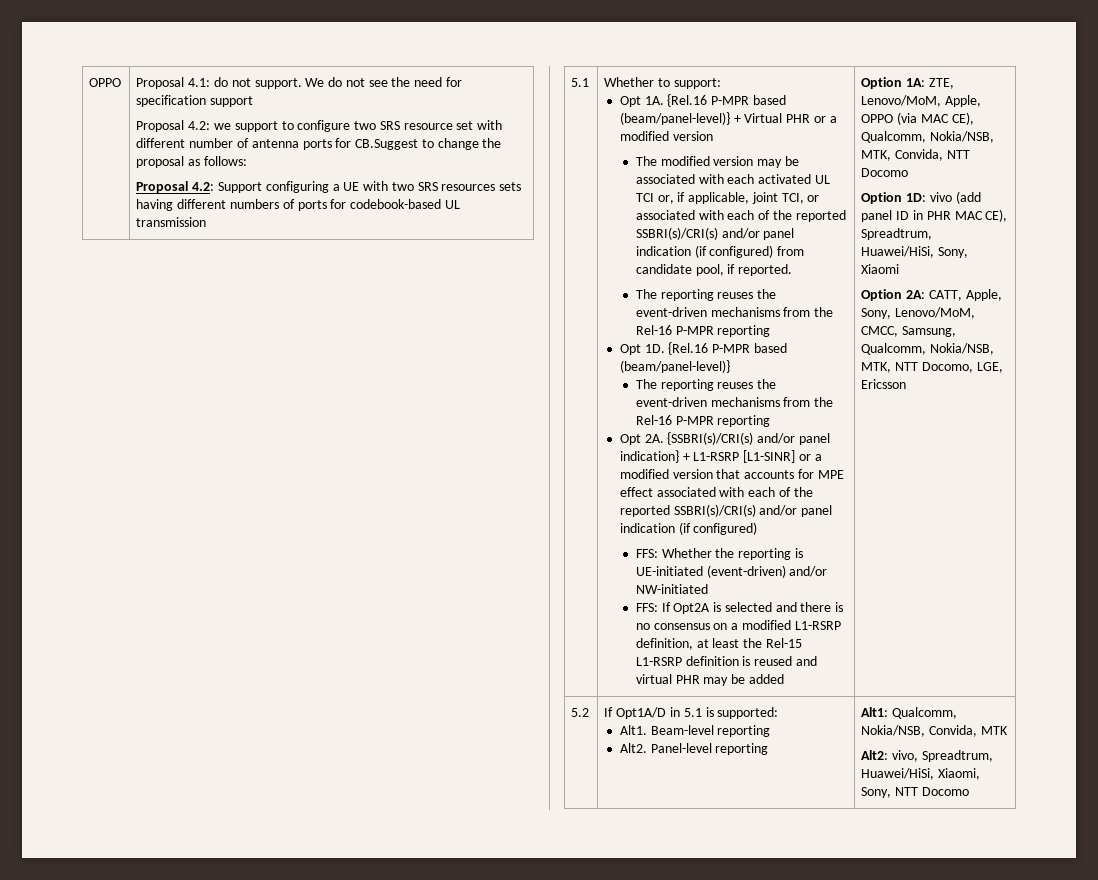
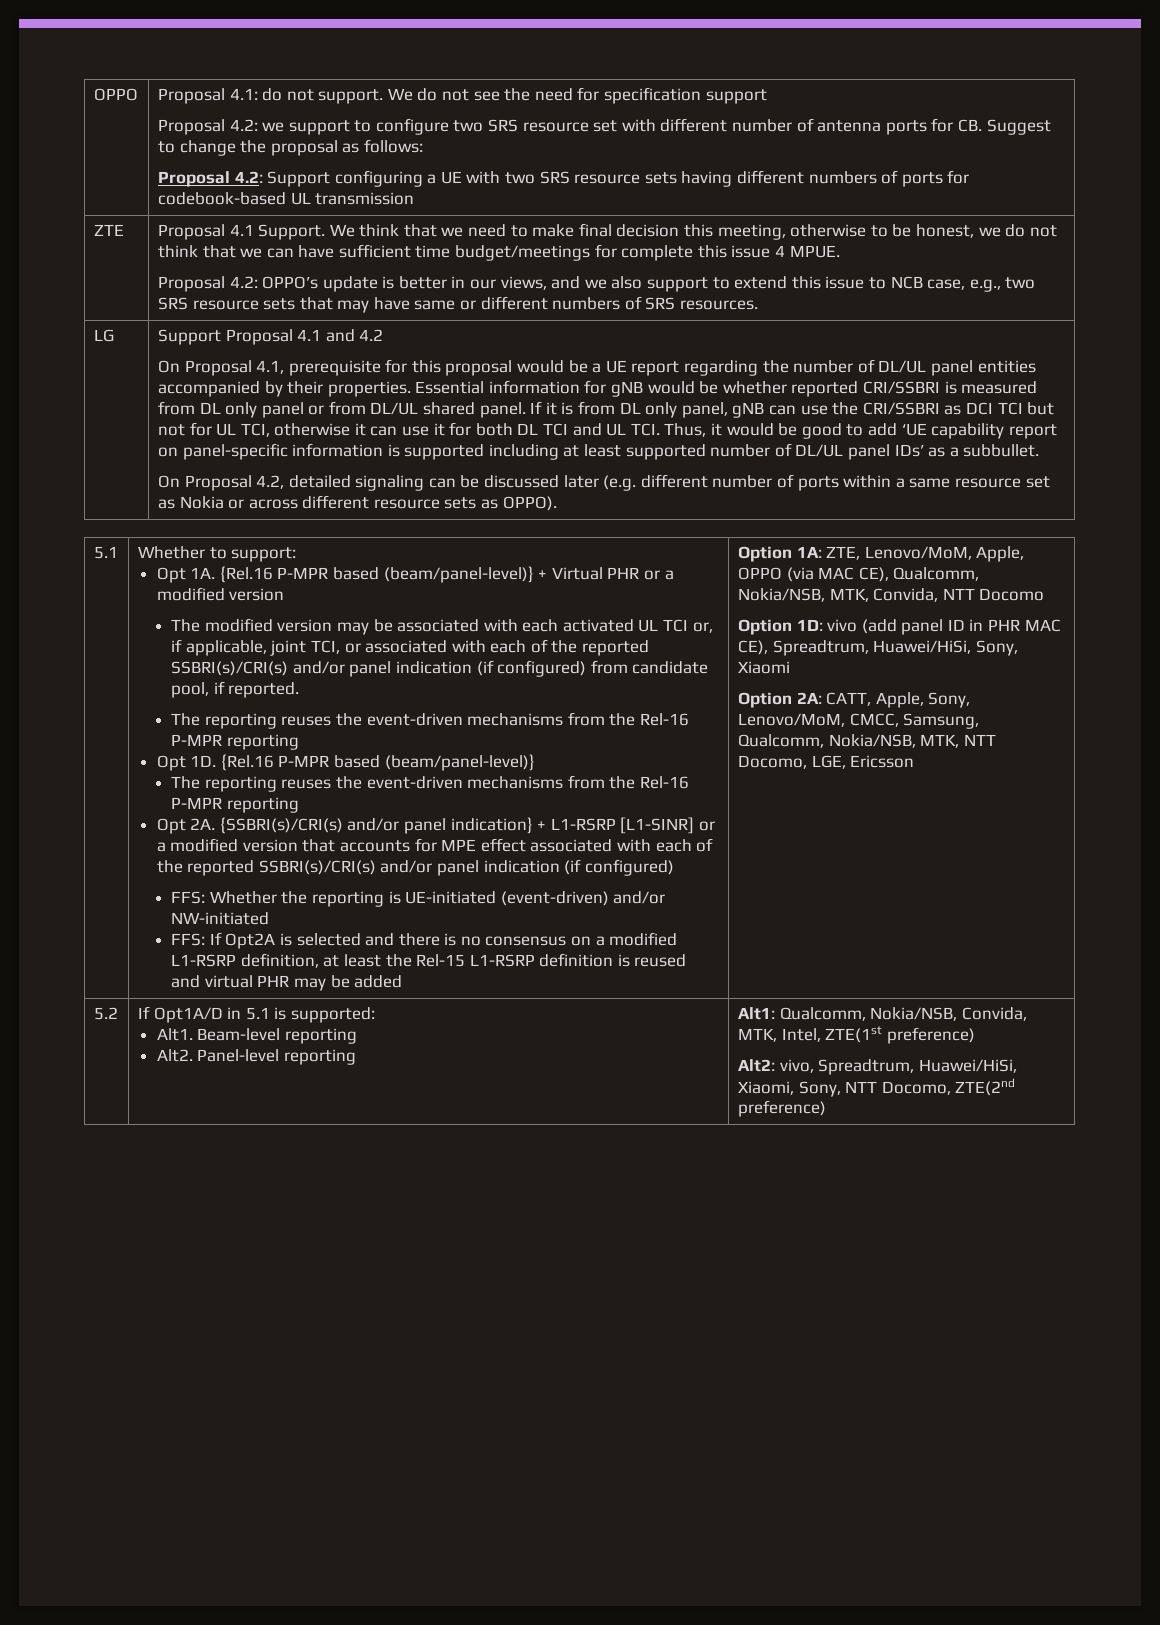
- Proposal 4.2: we support to configure two SRS resource set with different number of antenna ports for CB.Suggest to change the proposal as follows:
+ Proposal 4.2: we support to configure two SRS resource set with different number of antenna ports for CB. Suggest to change the proposal as follows:
- Proposal 4.2: Support configuring a UE with two SRS resources sets having different numbers of ports for codebook-based UL transmission
+ Proposal 4.2: Support configuring a UE with two SRS resource sets having different numbers of ports for codebook-based UL transmission
+ ZTE | Proposal 4.1 Support. We think that we need to make final decision this meeting, otherwise to be honest, we do not think that we can have sufficient time budget/meetings for complete this issue 4 MPUE.
+ Proposal 4.2: OPPO’s update is better in our views, and we also support to extend this issue to NCB case, e.g., two SRS resource sets that may have same or different numbers of SRS resources.
+ LG | Support Proposal 4.1 and 4.2
+ On Proposal 4.1, prerequisite for this proposal would be a UE report regarding the number of DL/UL panel entities accompanied by their properties. Essential information for gNB would be whether reported CRI/SSBRI is measured from DL only panel or from DL/UL shared panel. If it is from DL only panel, gNB can use the CRI/SSBRI as DCI TCI but not for UL TCI, otherwise it can use it for both DL TCI and UL TCI. Thus, it would be good to add ‘UE capability report on panel-specific information is supported including at least supported number of DL/UL panel IDs’ as a subbullet.
+ On Proposal 4.2, detailed signaling can be discussed later (e.g. different number of ports within a same resource set as Nokia or across different resource sets as OPPO).
  5.2 | If Opt1A/D in 5.1 is supported:
  Alt1. Beam-level reporting
- Alt2. Panel-level reporting | Alt1: Qualcomm, Nokia/NSB, Convida, MTK
- Alt2: vivo, Spreadtrum, Huawei/HiSi, Xiaomi, Sony, NTT Docomo
+ Alt2. Panel-level reporting | Alt1: Qualcomm, Nokia/NSB, Convida, MTK, Intel, ZTE(1st preference)
+ Alt2: vivo, Spreadtrum, Huawei/HiSi, Xiaomi, Sony, NTT Docomo, ZTE(2nd preference)

